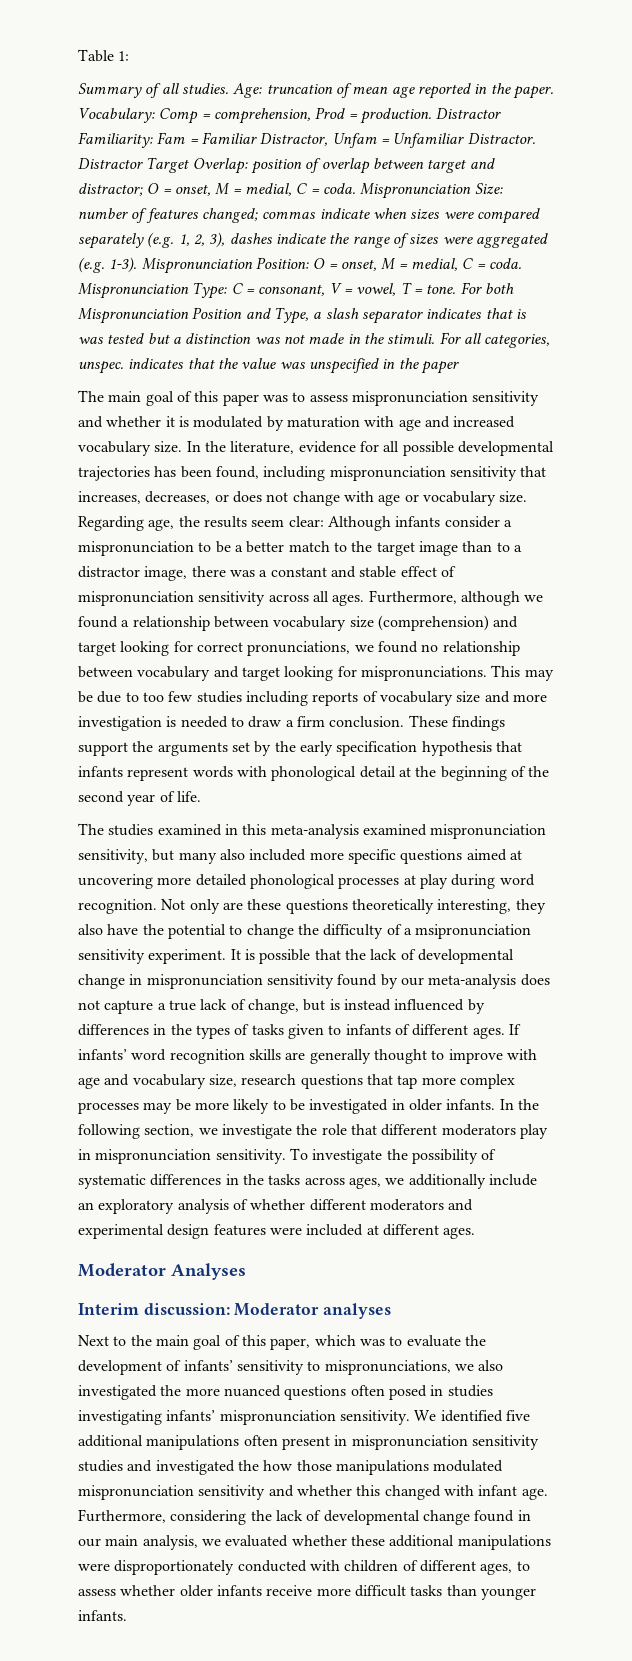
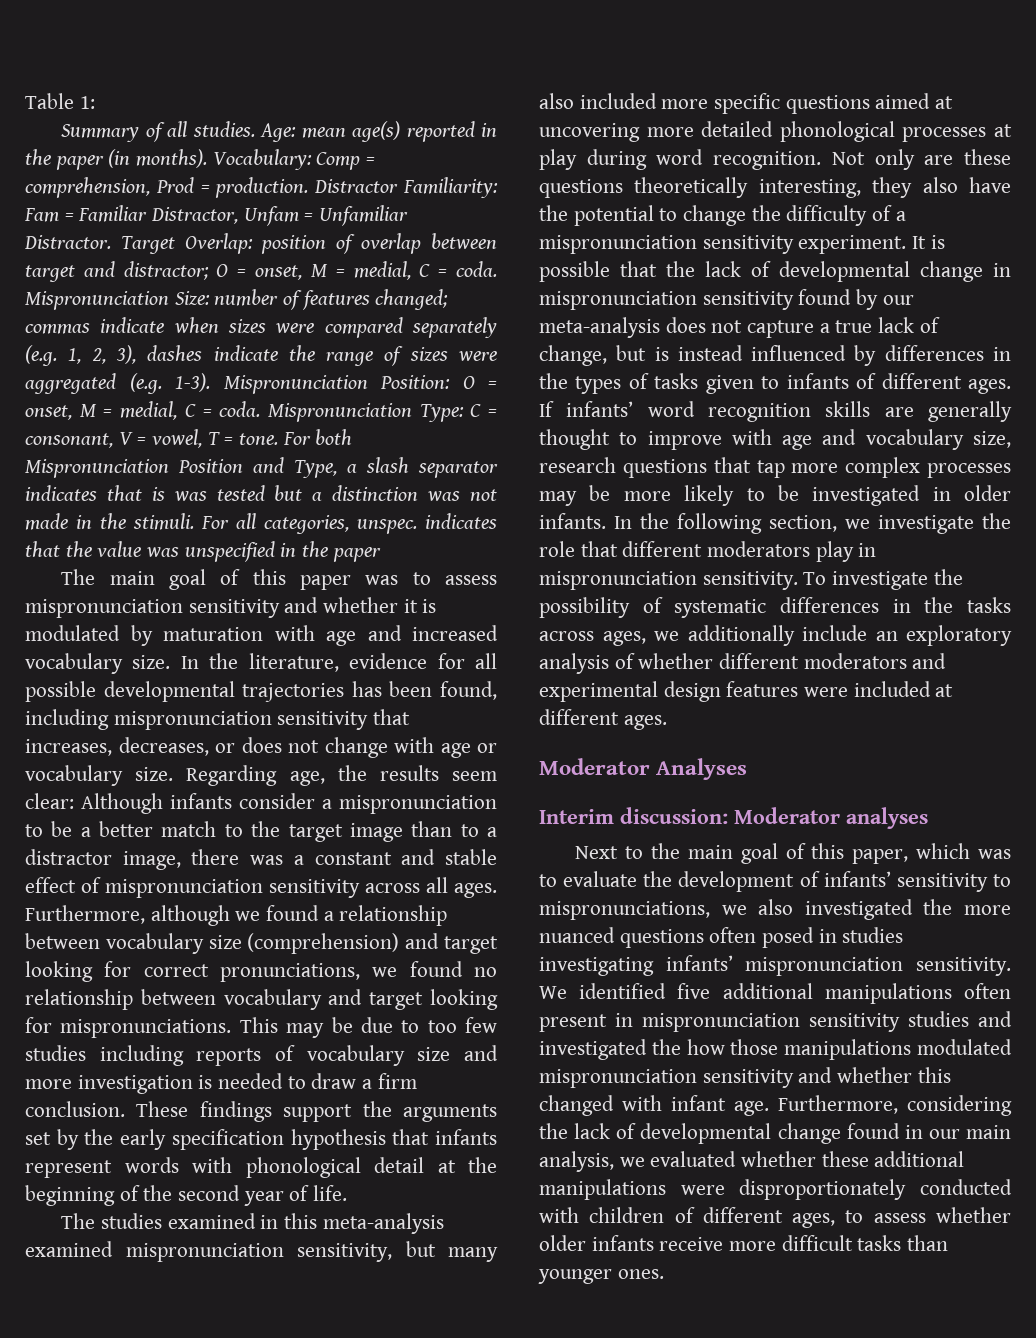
- Age: truncation of mean age reported in the paper.
+ Age: mean age(s) reported in the paper (in months).
- Distractor Target Overlap: position of overlap between target and distractor; O = onset, M = medial, C = coda.
+ Target Overlap: position of overlap between target and distractor; O = onset, M = medial, C = coda.
- Not only are these questions theoretically interesting, they also have the potential to change the difficulty of a msipronunciation sensitivity experiment.
+ Not only are these questions theoretically interesting, they also have the potential to change the difficulty of a mispronunciation sensitivity experiment.
- Furthermore, considering the lack of developmental change found in our main analysis, we evaluated whether these additional manipulations were disproportionately conducted with children of different ages, to assess whether older infants receive more difficult tasks than younger infants.
+ Furthermore, considering the lack of developmental change found in our main analysis, we evaluated whether these additional manipulations were disproportionately conducted with children of different ages, to assess whether older infants receive more difficult tasks than younger ones.

